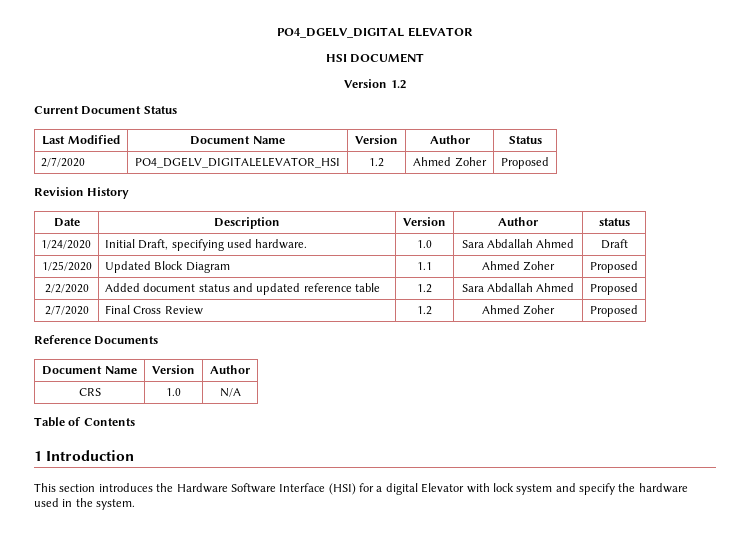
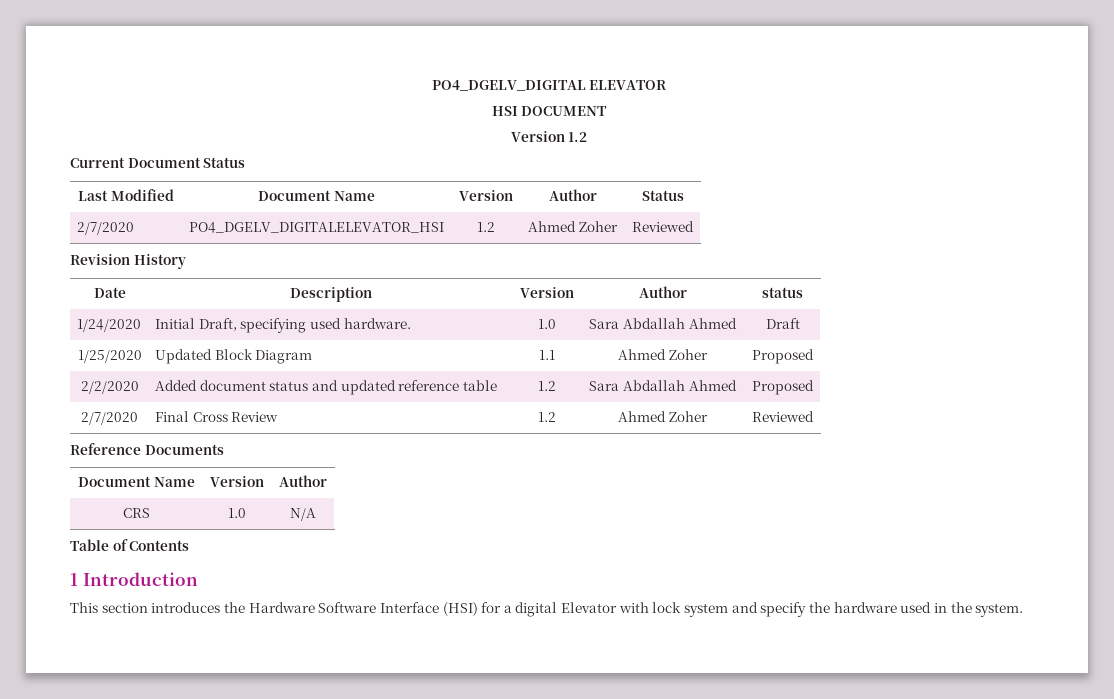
- 2/7/2020 | PO4_DGELV_DIGITALELEVATOR_HSI | 1.2 | Ahmed Zoher | Proposed
+ 2/7/2020 | PO4_DGELV_DIGITALELEVATOR_HSI | 1.2 | Ahmed Zoher | Reviewed
- 2/7/2020 | Final Cross Review | 1.2 | Ahmed Zoher | Proposed
+ 2/7/2020 | Final Cross Review | 1.2 | Ahmed Zoher | Reviewed

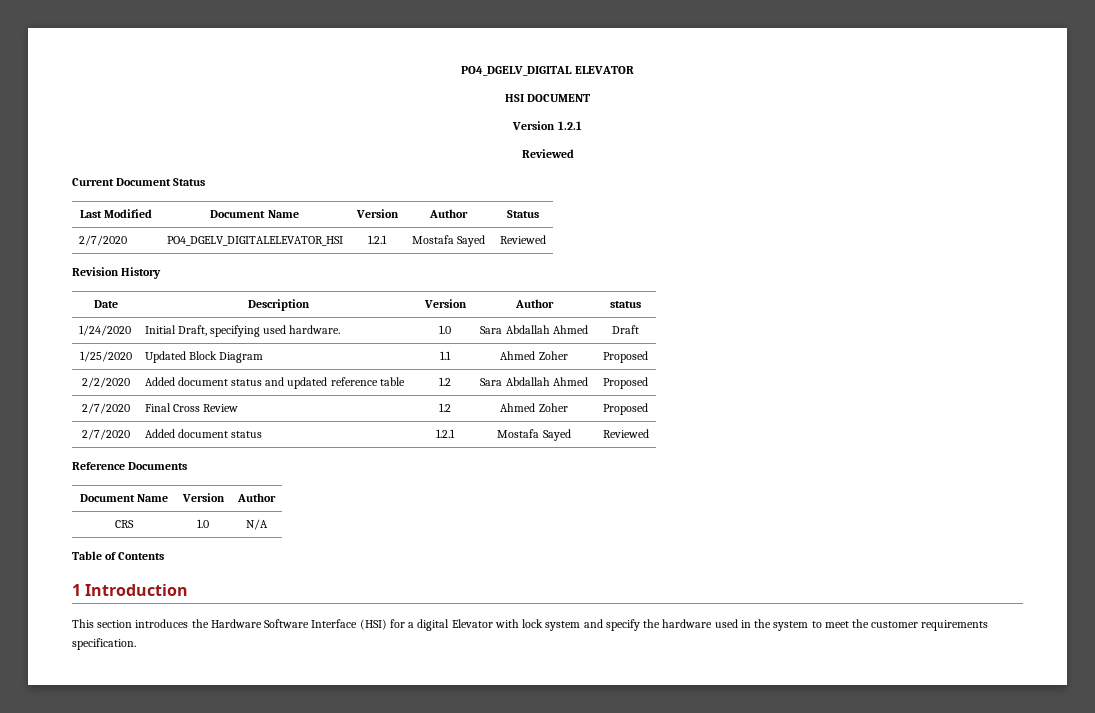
- Version 1.2
+ Version 1.2.1
+ Reviewed
- 2/7/2020 | PO4_DGELV_DIGITALELEVATOR_HSI | 1.2 | Ahmed Zoher | Reviewed
+ 2/7/2020 | PO4_DGELV_DIGITALELEVATOR_HSI | 1.2.1 | Mostafa Sayed | Reviewed
- 2/7/2020 | Final Cross Review | 1.2 | Ahmed Zoher | Reviewed
+ 2/7/2020 | Final Cross Review | 1.2 | Ahmed Zoher | Proposed
+ 2/7/2020 | Added document status | 1.2.1 | Mostafa Sayed | Reviewed
- This section introduces the Hardware Software Interface (HSI) for a digital Elevator with lock system and specify the hardware used in the system.
+ This section introduces the Hardware Software Interface (HSI) for a digital Elevator with lock system and specify the hardware used in the system to meet the customer requirements specification.

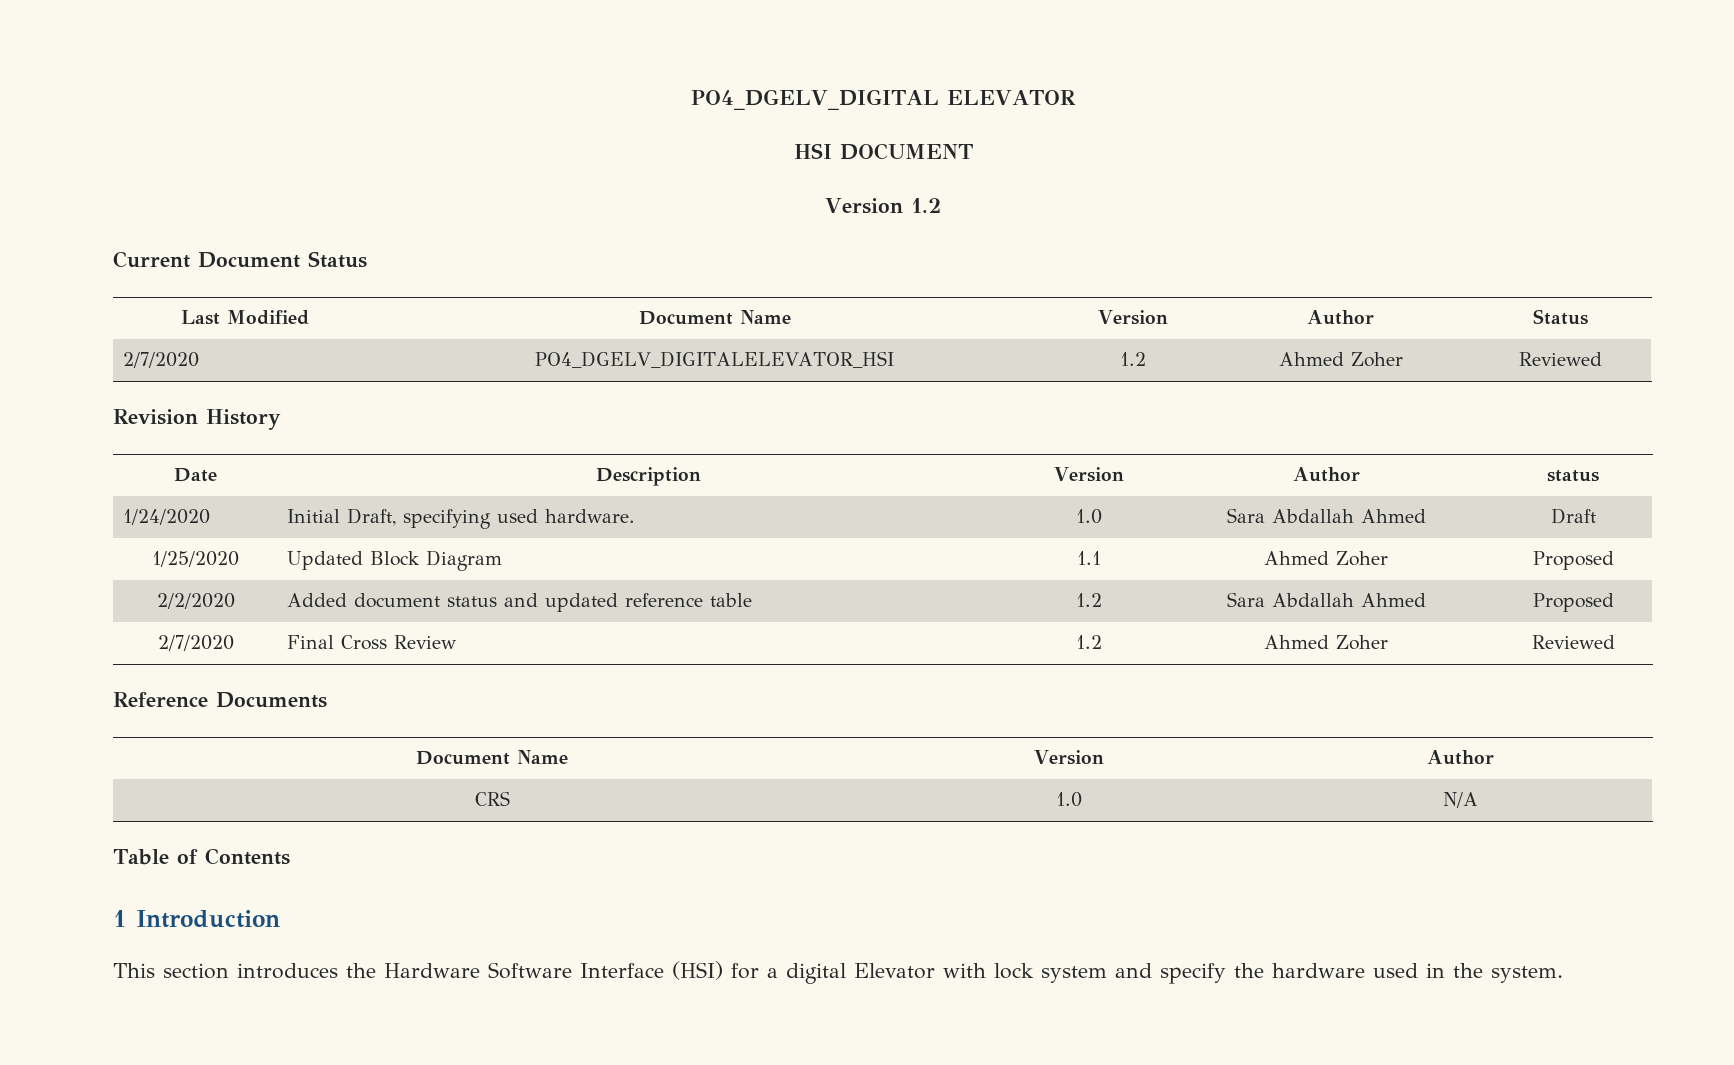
- Version 1.2.1
- Reviewed
+ Version 1.2
- 2/7/2020 | PO4_DGELV_DIGITALELEVATOR_HSI | 1.2.1 | Mostafa Sayed | Reviewed
+ 2/7/2020 | PO4_DGELV_DIGITALELEVATOR_HSI | 1.2 | Ahmed Zoher | Reviewed
- 2/7/2020 | Final Cross Review | 1.2 | Ahmed Zoher | Proposed
- 2/7/2020 | Added document status | 1.2.1 | Mostafa Sayed | Reviewed
+ 2/7/2020 | Final Cross Review | 1.2 | Ahmed Zoher | Reviewed
- This section introduces the Hardware Software Interface (HSI) for a digital Elevator with lock system and specify the hardware used in the system to meet the customer requirements specification.
+ This section introduces the Hardware Software Interface (HSI) for a digital Elevator with lock system and specify the hardware used in the system.

